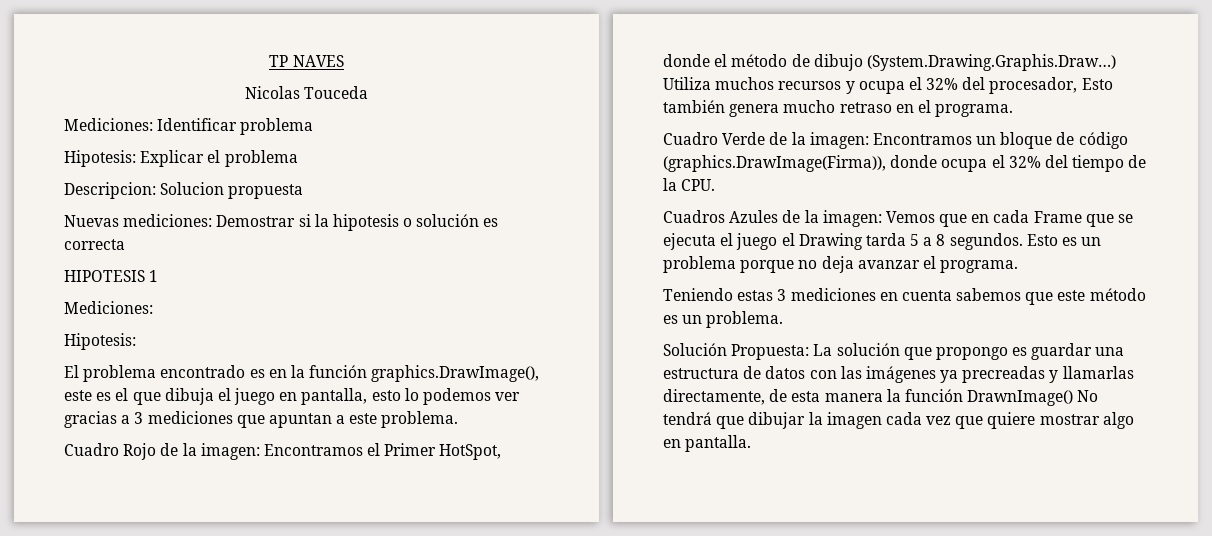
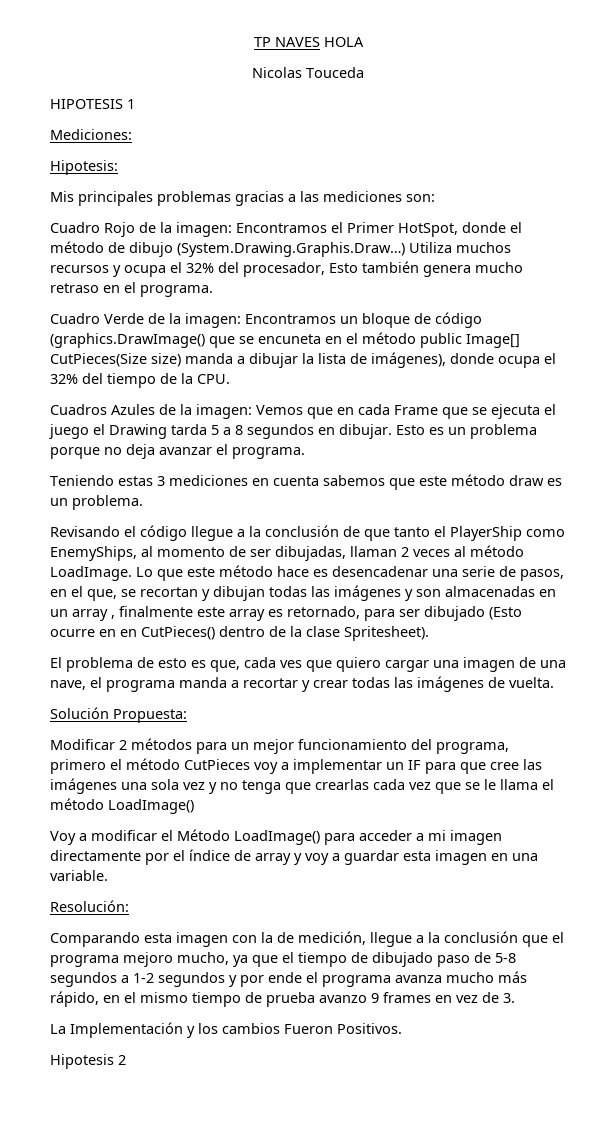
- TP NAVES
+ TP NAVES HOLA
- Mediciones: Identificar problema
- Hipotesis: Explicar el problema
- Descripcion: Solucion propuesta
- Nuevas mediciones: Demostrar si la hipotesis o solución es correcta
  HIPOTESIS 1
  Mediciones:
  Hipotesis:
- El problema encontrado es en la función graphics.DrawImage(), este es el que dibuja el juego en pantalla, esto lo podemos ver gracias a 3 mediciones que apuntan a este problema.
+ Mis principales problemas gracias a las mediciones son:
- Cuadro Verde de la imagen: Encontramos un bloque de código (graphics.DrawImage(Firma)), donde ocupa el 32% del tiempo de la CPU.
+ Cuadro Verde de la imagen: Encontramos un bloque de código (graphics.DrawImage() que se encuneta en el método public Image[] CutPieces(Size size) manda a dibujar la lista de imágenes), donde ocupa el 32% del tiempo de la CPU.
- Cuadros Azules de la imagen: Vemos que en cada Frame que se ejecuta el juego el Drawing tarda 5 a 8 segundos.
+ Cuadros Azules de la imagen: Vemos que en cada Frame que se ejecuta el juego el Drawing tarda 5 a 8 segundos en dibujar.
- Teniendo estas 3 mediciones en cuenta sabemos que este método es un problema.
+ Teniendo estas 3 mediciones en cuenta sabemos que este método draw es un problema.
- Solución Propuesta: La solución que propongo es guardar una estructura de datos con las imágenes ya precreadas y llamarlas directamente, de esta manera la función DrawnImage() No tendrá que dibujar la imagen cada vez que quiere mostrar algo en pantalla.
+ Revisando el código llegue a la conclusión de que tanto el PlayerShip como EnemyShips, al momento de ser dibujadas, llaman 2 veces al método LoadImage. Lo que este método hace es desencadenar una serie de pasos, en el que, se recortan y dibujan todas las imágenes y son almacenadas en un array , finalmente este array es retornado, para ser dibujado (Esto ocurre en en CutPieces() dentro de la clase Spritesheet).
+ El problema de esto es que, cada ves que quiero cargar una imagen de una nave, el programa manda a recortar y crear todas las imágenes de vuelta.
+ Solución Propuesta:
+ Modificar 2 métodos para un mejor funcionamiento del programa, primero el método CutPieces voy a implementar un IF para que cree las imágenes una sola vez y no tenga que crearlas cada vez que se le llama el método LoadImage()
+ Voy a modificar el Método LoadImage() para acceder a mi imagen directamente por el índice de array y voy a guardar esta imagen en una variable.
+ Resolución:
+ Comparando esta imagen con la de medición, llegue a la conclusión que el programa mejoro mucho, ya que el tiempo de dibujado paso de 5-8 segundos a 1-2 segundos y por ende el programa avanza mucho más rápido, en el mismo tiempo de prueba avanzo 9 frames en vez de 3.
+ La Implementación y los cambios Fueron Positivos.
+ Hipotesis 2

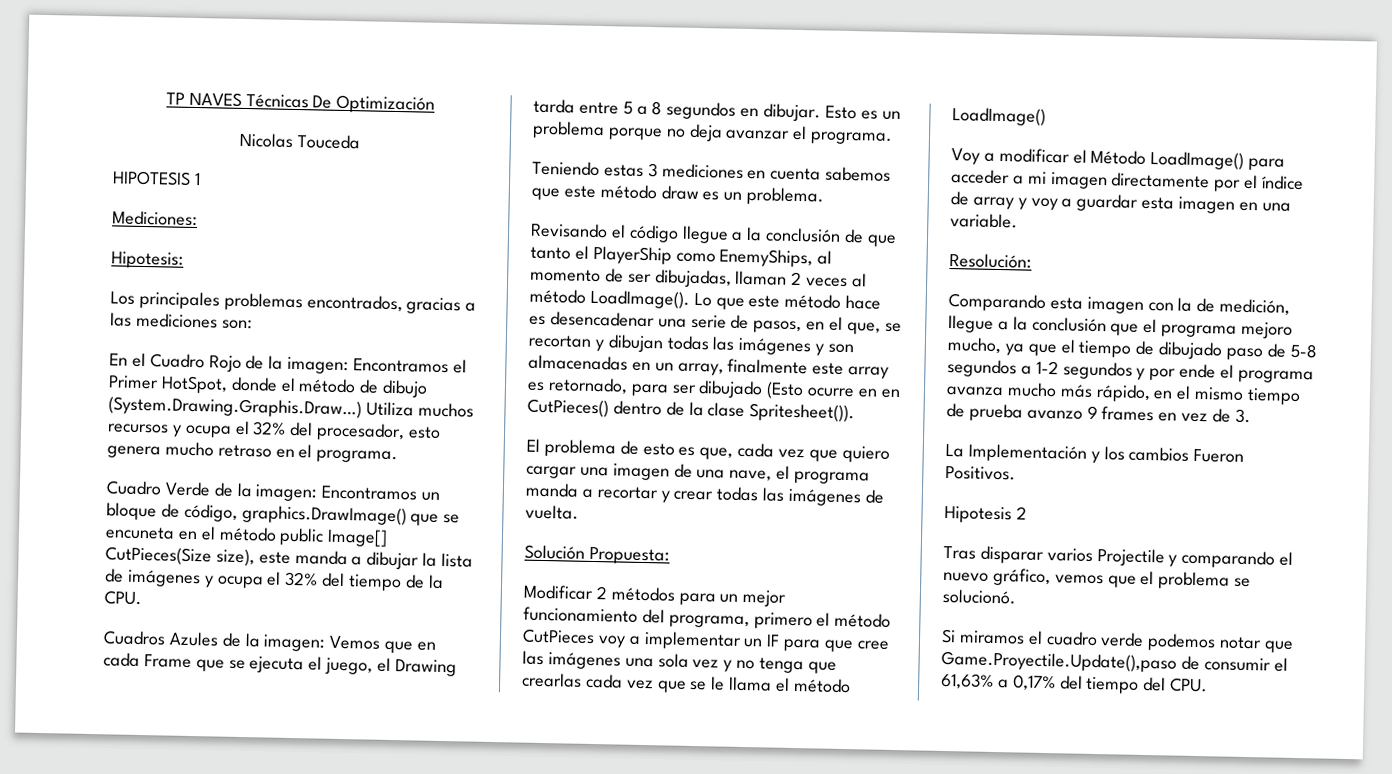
- TP NAVES HOLA
+ TP NAVES Técnicas De Optimización
- Mis principales problemas gracias a las mediciones son:
+ Los principales problemas encontrados, gracias a las mediciones son:
- Cuadro Rojo de la imagen: Encontramos el Primer HotSpot, donde el método de dibujo (System.Drawing.Graphis.Draw…)
+ En el Cuadro Rojo de la imagen: Encontramos el Primer HotSpot, donde el método de dibujo (System.Drawing.Graphis.Draw…)
- Utiliza muchos recursos y ocupa el 32% del procesador, Esto también genera mucho retraso en el programa.
+ Utiliza muchos recursos y ocupa el 32% del procesador, esto genera mucho retraso en el programa.
- Cuadro Verde de la imagen: Encontramos un bloque de código (graphics.DrawImage() que se encuneta en el método public Image[] CutPieces(Size size) manda a dibujar la lista de imágenes), donde ocupa el 32% del tiempo de la CPU.
+ Cuadro Verde de la imagen: Encontramos un bloque de código, graphics.DrawImage() que se encuneta en el método public Image[] CutPieces(Size size), este manda a dibujar la lista de imágenes y ocupa el 32% del tiempo de la CPU.
- Cuadros Azules de la imagen: Vemos que en cada Frame que se ejecuta el juego el Drawing tarda 5 a 8 segundos en dibujar.
+ Cuadros Azules de la imagen: Vemos que en cada Frame que se ejecuta el juego, el Drawing tarda entre 5 a 8 segundos en dibujar.
- Revisando el código llegue a la conclusión de que tanto el PlayerShip como EnemyShips, al momento de ser dibujadas, llaman 2 veces al método LoadImage.
+ Revisando el código llegue a la conclusión de que tanto el PlayerShip como EnemyShips, al momento de ser dibujadas, llaman 2 veces al método LoadImage().
- Lo que este método hace es desencadenar una serie de pasos, en el que, se recortan y dibujan todas las imágenes y son almacenadas en un array , finalmente este array es retornado, para ser dibujado (Esto ocurre en en CutPieces() dentro de la clase Spritesheet).
+ Lo que este método hace es desencadenar una serie de pasos, en el que, se recortan y dibujan todas las imágenes y son almacenadas en un array, finalmente este array es retornado, para ser dibujado (Esto ocurre en en CutPieces() dentro de la clase Spritesheet()).
- El problema de esto es que, cada ves que quiero cargar una imagen de una nave, el programa manda a recortar y crear todas las imágenes de vuelta.
+ El problema de esto es que, cada vez que quiero cargar una imagen de una nave, el programa manda a recortar y crear todas las imágenes de vuelta.
+ Tras disparar varios Projectile y comparando el nuevo gráfico, vemos que el problema se solucionó.
+ Si miramos el cuadro verde podemos notar que Game.Proyectile.Update(),paso de consumir el 61,63% a 0,17% del tiempo del CPU.

